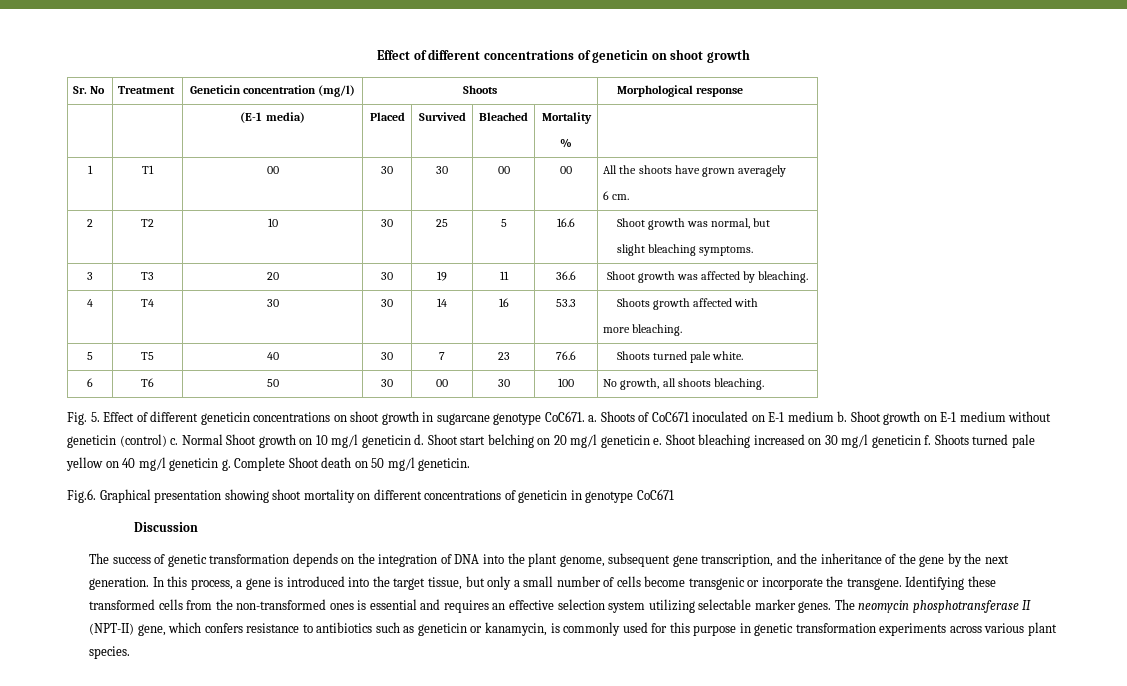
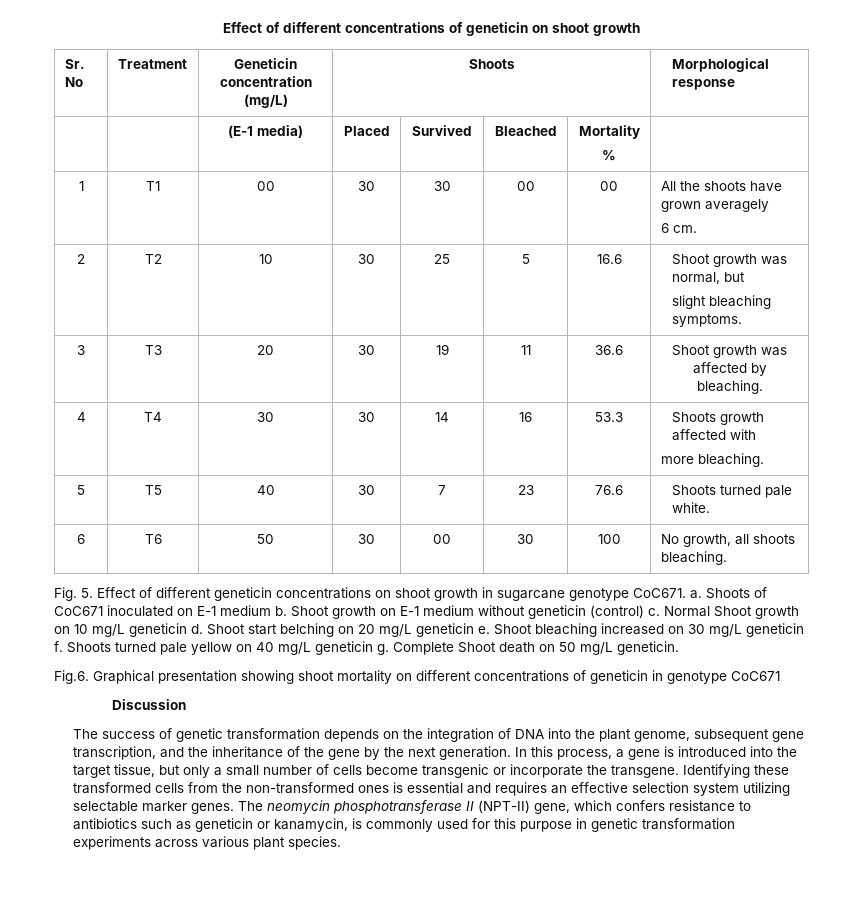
- Sr. No | Treatment | Geneticin concentration (mg/l) | Shoots | Morphological response
+ Sr. No | Treatment | Geneticin concentration (mg/L) | Shoots | Morphological response
- Normal Shoot growth on 10 mg/l geneticin d.
+ Normal Shoot growth on 10 mg/L geneticin d.
- Shoot start belching on 20 mg/l geneticin e.
+ Shoot start belching on 20 mg/L geneticin e.
- Shoot bleaching increased on 30 mg/l geneticin f.
+ Shoot bleaching increased on 30 mg/L geneticin f.
- Shoots turned pale yellow on 40 mg/l geneticin g.
+ Shoots turned pale yellow on 40 mg/L geneticin g.
- Complete Shoot death on 50 mg/l geneticin.
+ Complete Shoot death on 50 mg/L geneticin.

